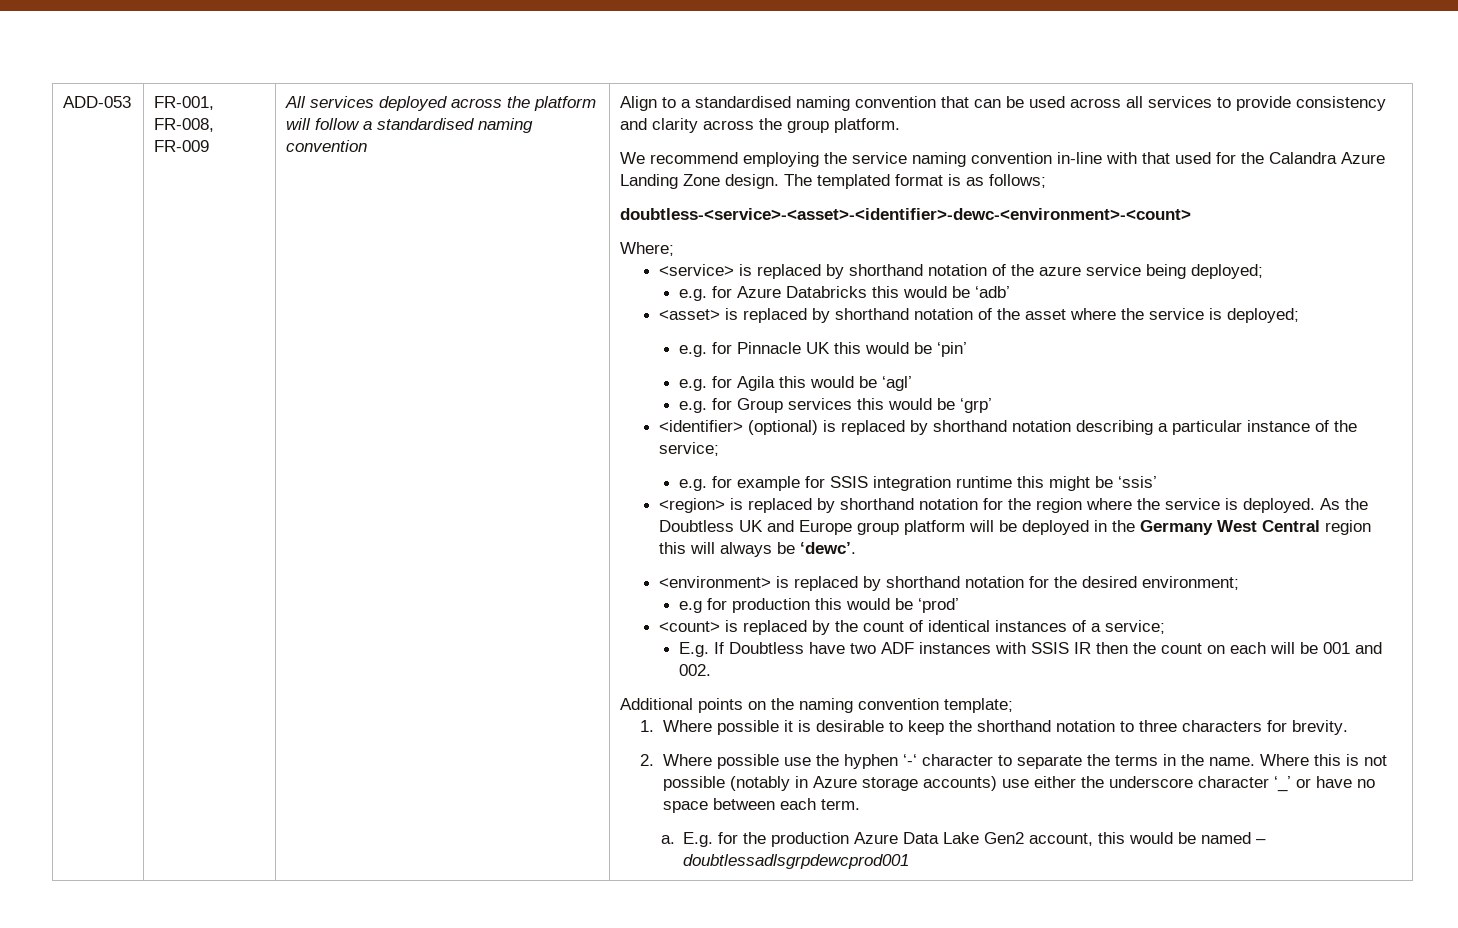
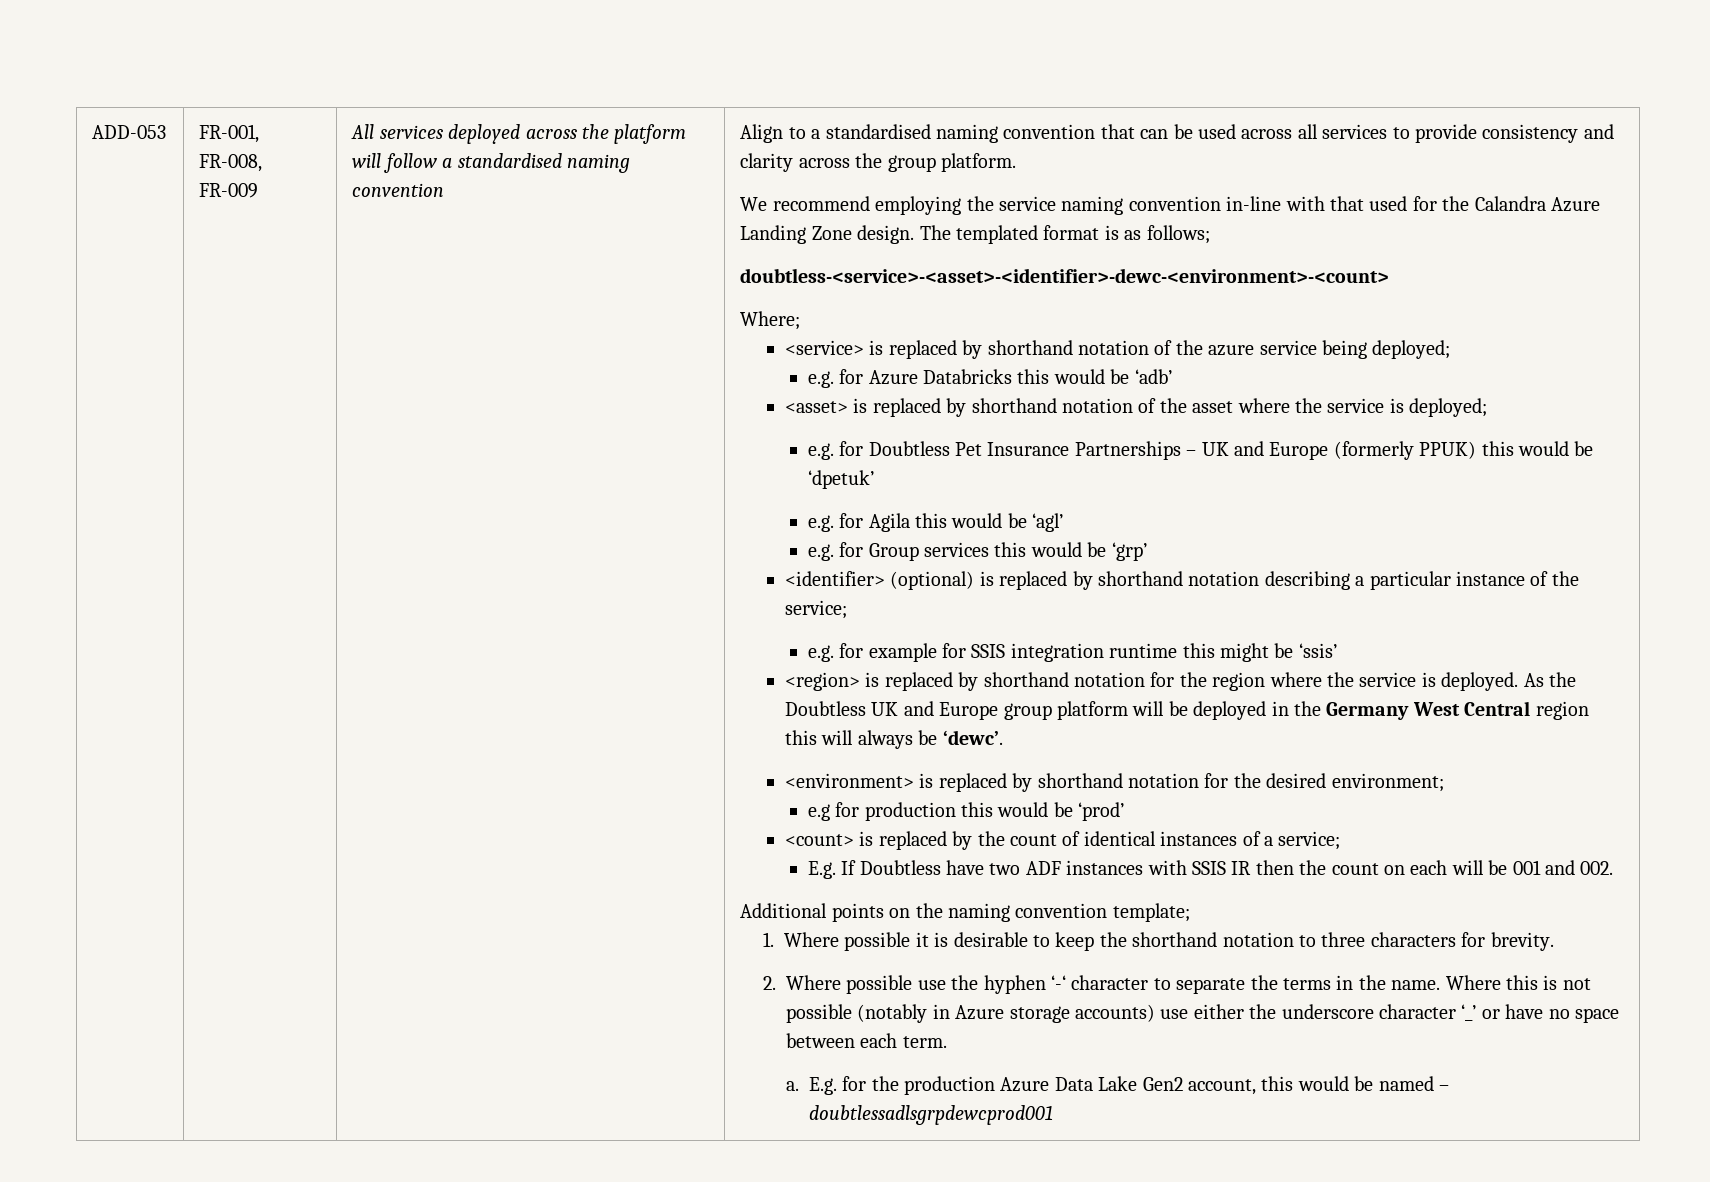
- e.g. for Pinnacle UK this would be ‘pin’
+ e.g. for Doubtless Pet Insurance Partnerships – UK and Europe (formerly PPUK) this would be ‘dpetuk’

